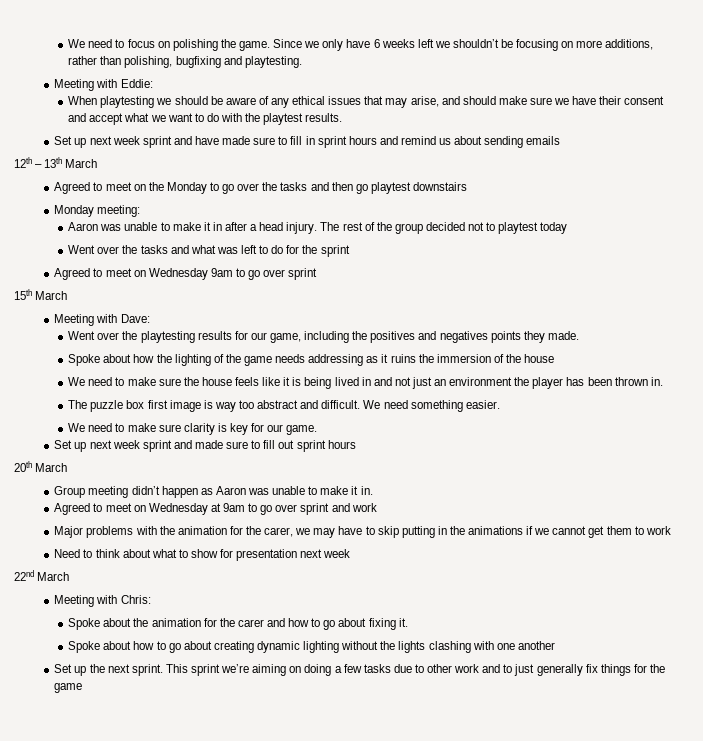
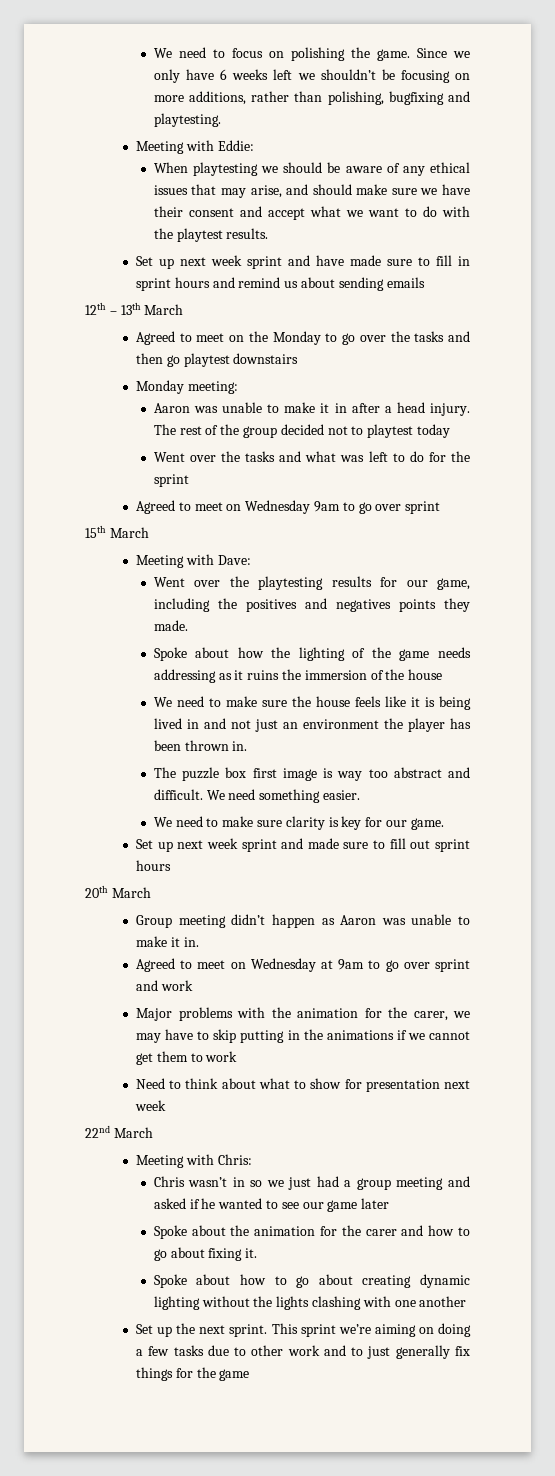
+ Chris wasn’t in so we just had a group meeting and asked if he wanted to see our game later

